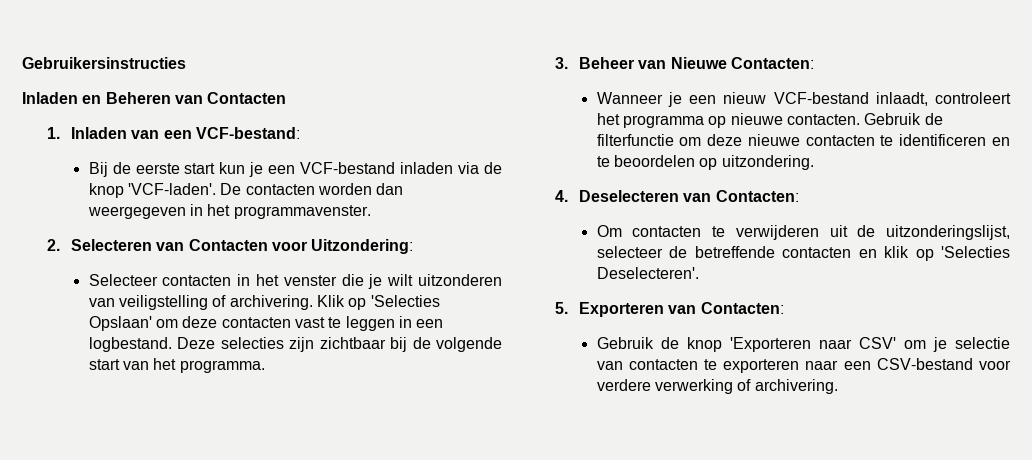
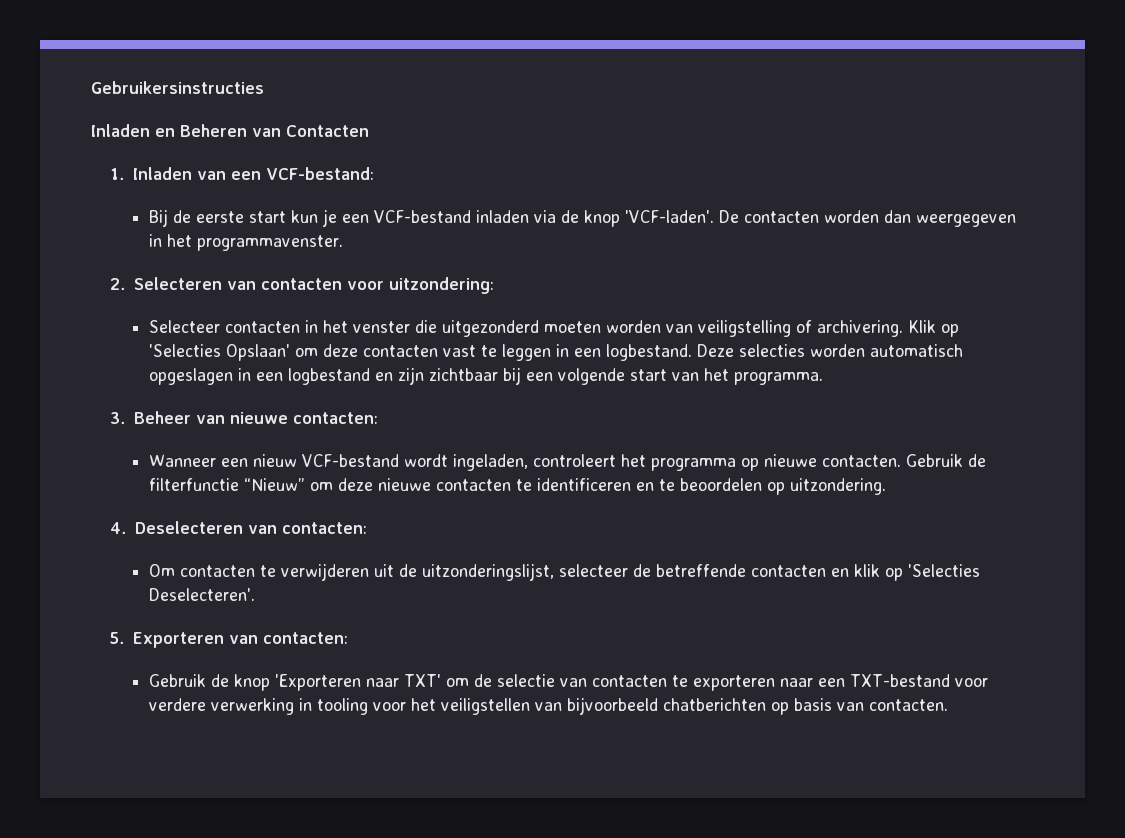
- 2. Selecteren van Contacten voor Uitzondering:
+ 2. Selecteren van contacten voor uitzondering:
- Selecteer contacten in het venster die je wilt uitzonderen van veiligstelling of archivering.
+ Selecteer contacten in het venster die uitgezonderd moeten worden van veiligstelling of archivering.
- Deze selecties zijn zichtbaar bij de volgende start van het programma.
+ Deze selecties worden automatisch opgeslagen in een logbestand en zijn zichtbaar bij een volgende start van het programma.
- 3. Beheer van Nieuwe Contacten:
+ 3. Beheer van nieuwe contacten:
- Wanneer je een nieuw VCF-bestand inlaadt, controleert het programma op nieuwe contacten.
+ Wanneer een nieuw VCF-bestand wordt ingeladen, controleert het programma op nieuwe contacten.
- Gebruik de filterfunctie om deze nieuwe contacten te identificeren en te beoordelen op uitzondering.
+ Gebruik de filterfunctie “Nieuw” om deze nieuwe contacten te identificeren en te beoordelen op uitzondering.
- 4. Deselecteren van Contacten:
+ 4. Deselecteren van contacten:
- 5. Exporteren van Contacten:
+ 5. Exporteren van contacten:
- Gebruik de knop 'Exporteren naar CSV' om je selectie van contacten te exporteren naar een CSV-bestand voor verdere verwerking of archivering.
+ Gebruik de knop 'Exporteren naar TXT' om de selectie van contacten te exporteren naar een TXT-bestand voor verdere verwerking in tooling voor het veiligstellen van bijvoorbeeld chatberichten op basis van contacten.

